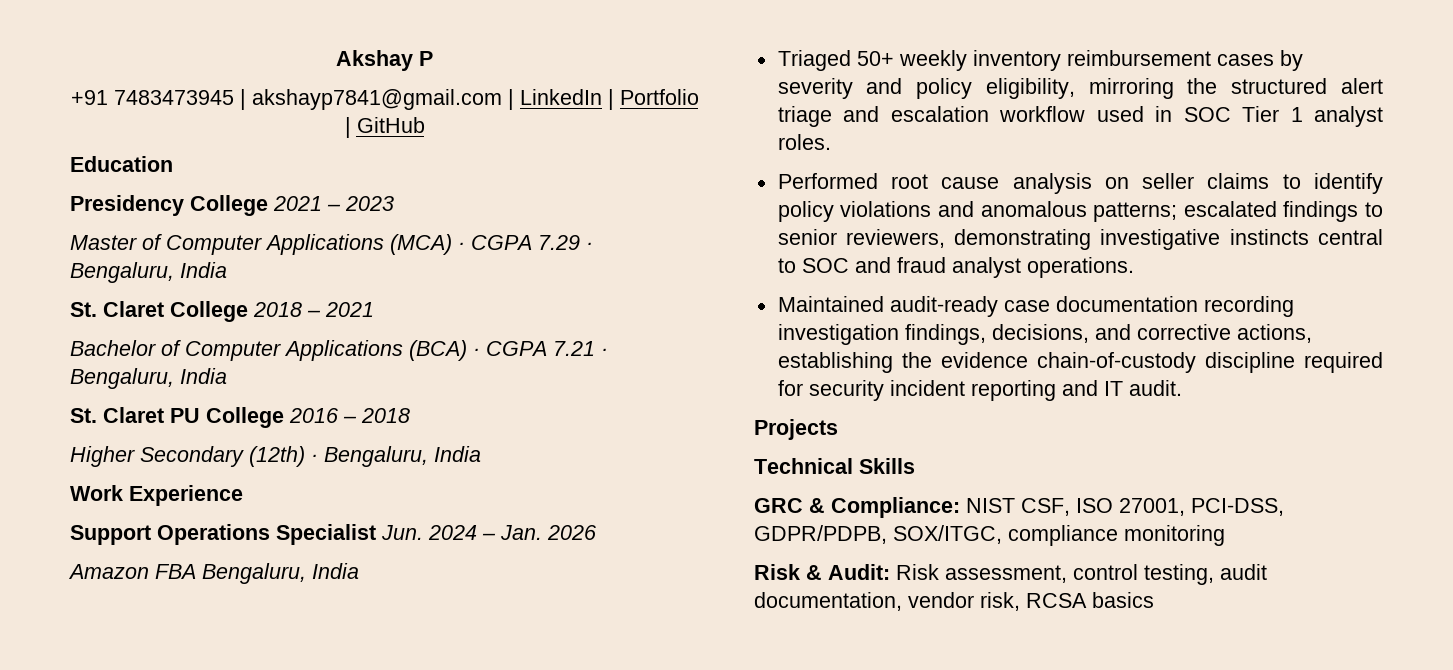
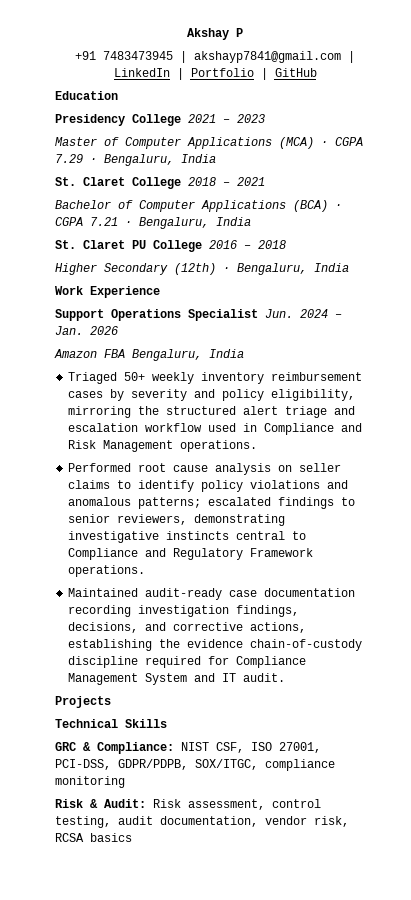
- Triaged 50+ weekly inventory reimbursement cases by severity and policy eligibility, mirroring the structured alert triage and escalation workflow used in SOC Tier 1 analyst roles.
+ Triaged 50+ weekly inventory reimbursement cases by severity and policy eligibility, mirroring the structured alert triage and escalation workflow used in Compliance and Risk Management operations.
- Performed root cause analysis on seller claims to identify policy violations and anomalous patterns; escalated findings to senior reviewers, demonstrating investigative instincts central to SOC and fraud analyst operations.
+ Performed root cause analysis on seller claims to identify policy violations and anomalous patterns; escalated findings to senior reviewers, demonstrating investigative instincts central to Compliance and Regulatory Framework operations.
- Maintained audit-ready case documentation recording investigation findings, decisions, and corrective actions, establishing the evidence chain-of-custody discipline required for security incident reporting and IT audit.
+ Maintained audit-ready case documentation recording investigation findings, decisions, and corrective actions, establishing the evidence chain-of-custody discipline required for Compliance Management System and IT audit.

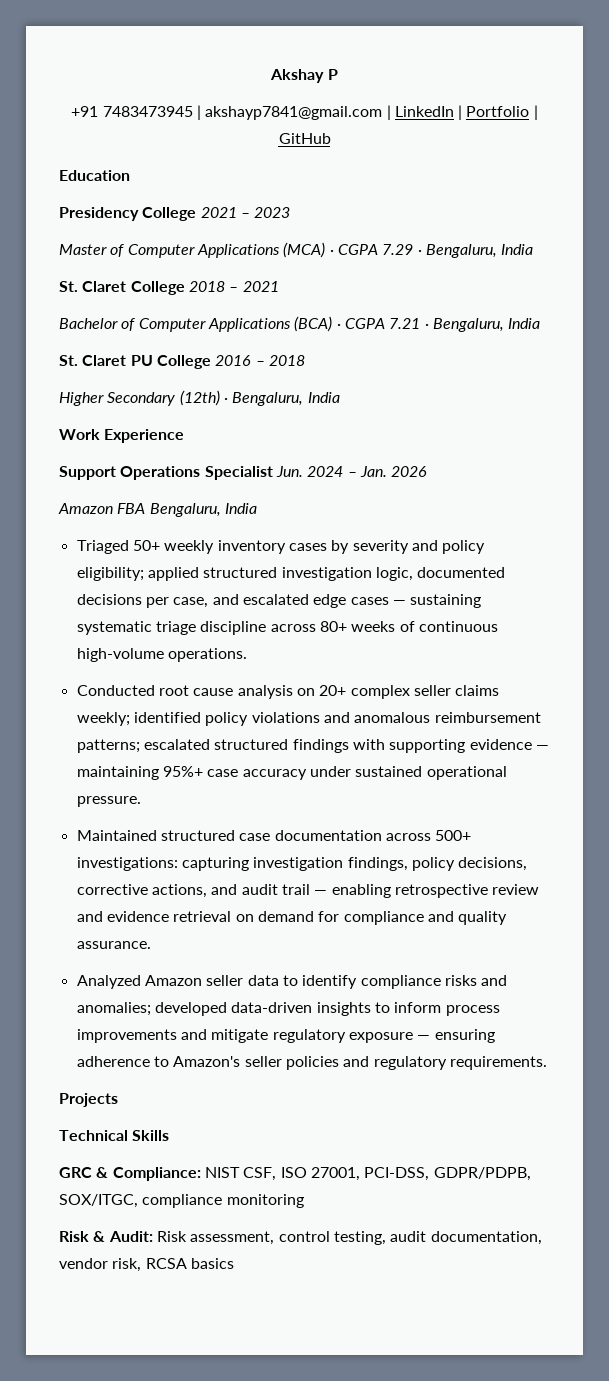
- Triaged 50+ weekly inventory reimbursement cases by severity and policy eligibility, mirroring the structured alert triage and escalation workflow used in Compliance and Risk Management operations.
- Performed root cause analysis on seller claims to identify policy violations and anomalous patterns; escalated findings to senior reviewers, demonstrating investigative instincts central to Compliance and Regulatory Framework operations.
+ Triaged 50+ weekly inventory cases by severity and policy eligibility; applied structured investigation logic, documented decisions per case, and escalated edge cases — sustaining systematic triage discipline across 80+ weeks of continuous high-volume operations.
+ Conducted root cause analysis on 20+ complex seller claims weekly; identified policy violations and anomalous reimbursement patterns; escalated structured findings with supporting evidence — maintaining 95%+ case accuracy under sustained operational pressure.
- Maintained audit-ready case documentation recording investigation findings, decisions, and corrective actions, establishing the evidence chain-of-custody discipline required for Compliance Management System and IT audit.
+ Maintained structured case documentation across 500+ investigations: capturing investigation findings, policy decisions, corrective actions, and audit trail — enabling retrospective review and evidence retrieval on demand for compliance and quality assurance.
+ Analyzed Amazon seller data to identify compliance risks and anomalies; developed data-driven insights to inform process improvements and mitigate regulatory exposure — ensuring adherence to Amazon's seller policies and regulatory requirements.

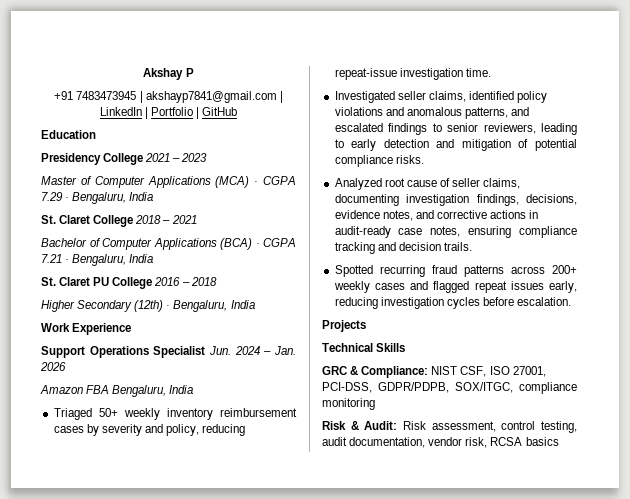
- Triaged 50+ weekly inventory cases by severity and policy eligibility; applied structured investigation logic, documented decisions per case, and escalated edge cases — sustaining systematic triage discipline across 80+ weeks of continuous high-volume operations.
- Conducted root cause analysis on 20+ complex seller claims weekly; identified policy violations and anomalous reimbursement patterns; escalated structured findings with supporting evidence — maintaining 95%+ case accuracy under sustained operational pressure.
- Maintained structured case documentation across 500+ investigations: capturing investigation findings, policy decisions, corrective actions, and audit trail — enabling retrospective review and evidence retrieval on demand for compliance and quality assurance.
- Analyzed Amazon seller data to identify compliance risks and anomalies; developed data-driven insights to inform process improvements and mitigate regulatory exposure — ensuring adherence to Amazon's seller policies and regulatory requirements.
+ Triaged 50+ weekly inventory reimbursement cases by severity and policy, reducing repeat-issue investigation time.
+ Investigated seller claims, identified policy violations and anomalous patterns, and escalated findings to senior reviewers, leading to early detection and mitigation of potential compliance risks.
+ Analyzed root cause of seller claims, documenting investigation findings, decisions, evidence notes, and corrective actions in audit-ready case notes, ensuring compliance tracking and decision trails.
+ Spotted recurring fraud patterns across 200+ weekly cases and flagged repeat issues early, reducing investigation cycles before escalation.

